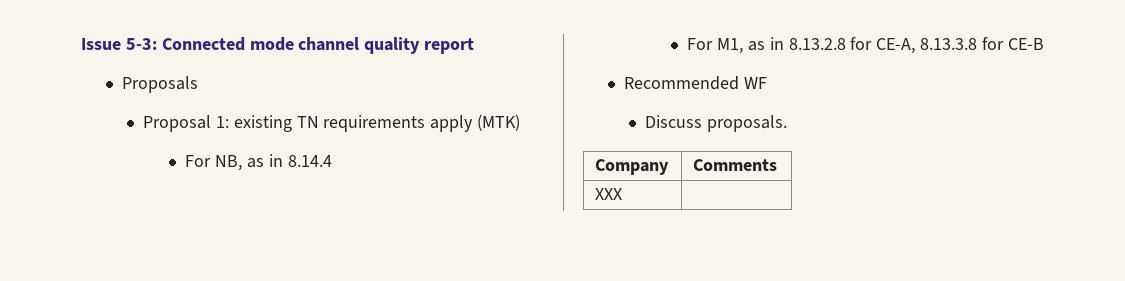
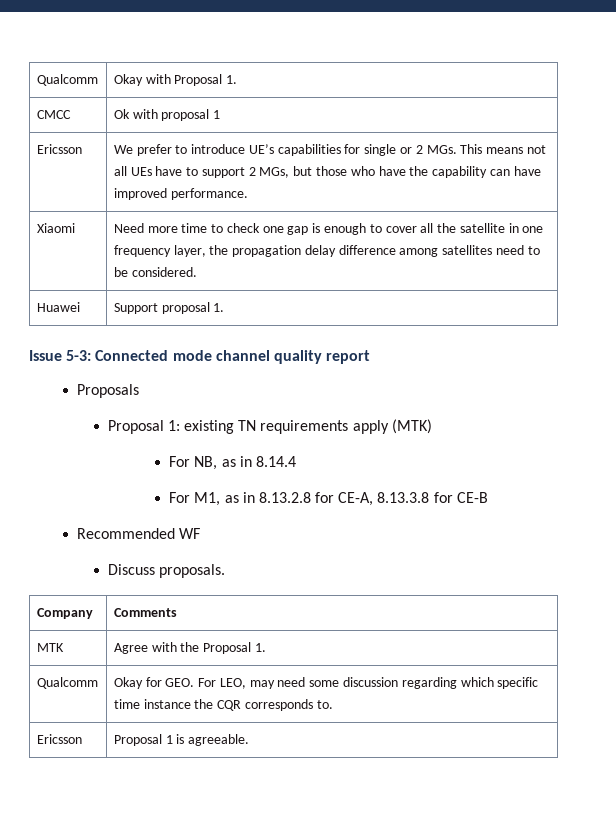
+ Qualcomm | Okay with Proposal 1.
+ CMCC | Ok with proposal 1
+ Ericsson | We prefer to introduce UE’s capabilities for single or 2 MGs. This means not all UEs have to support 2 MGs, but those who have the capability can have improved performance.
+ Xiaomi | Need more time to check one gap is enough to cover all the satellite in one frequency layer, the propagation delay difference among satellites need to be considered.
+ Huawei | Support proposal 1.
- XXX |
+ MTK | Agree with the Proposal 1.
+ Qualcomm | Okay for GEO. For LEO, may need some discussion regarding which specific time instance the CQR corresponds to.
+ Ericsson | Proposal 1 is agreeable.

